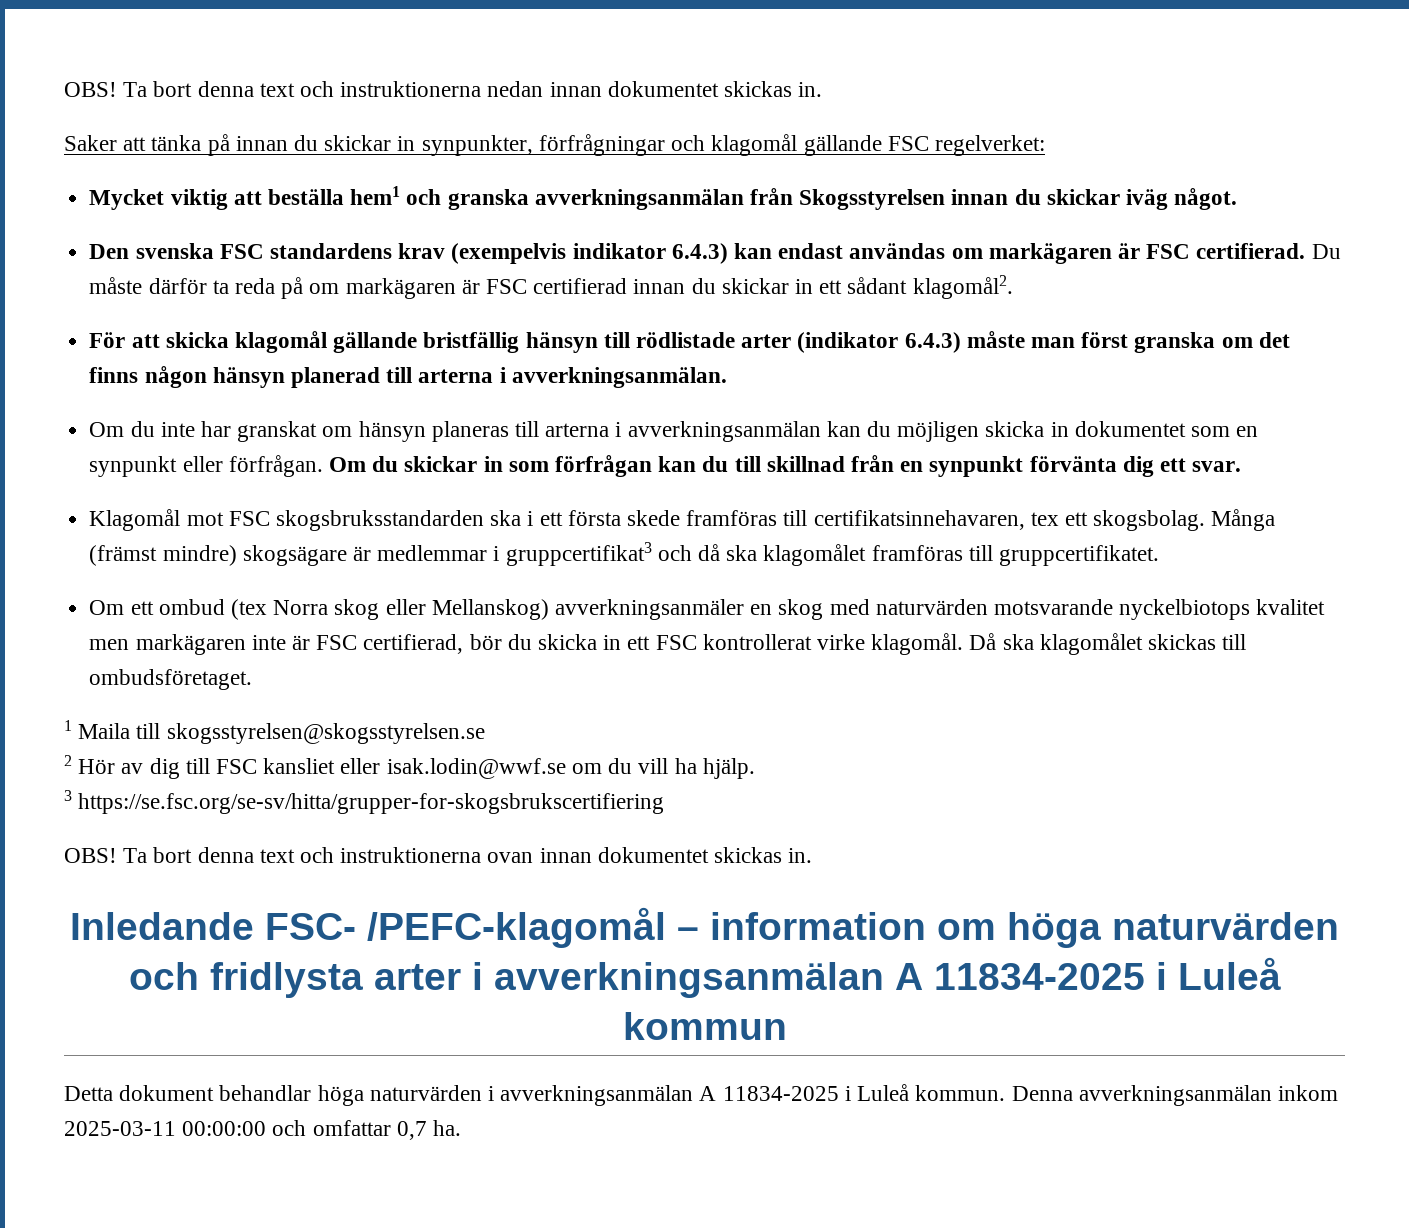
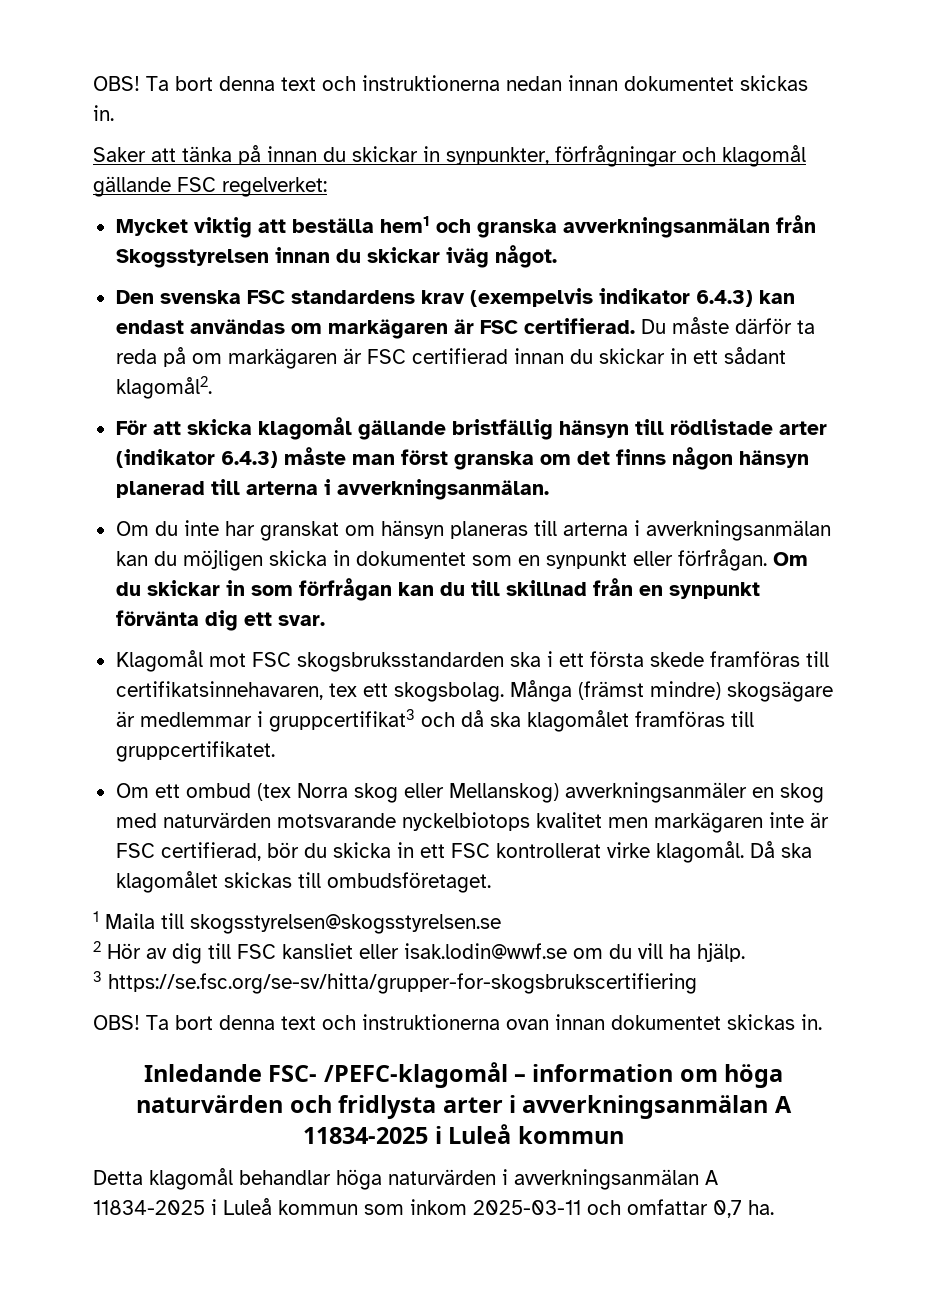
- Detta dokument behandlar höga naturvärden i avverkningsanmälan A 11834-2025 i Luleå kommun. Denna avverkningsanmälan inkom 2025-03-11 00:00:00 och omfattar 0,7 ha.
+ Detta klagomål behandlar höga naturvärden i avverkningsanmälan A 11834-2025 i Luleå kommun som inkom 2025-03-11 och omfattar 0,7 ha.

